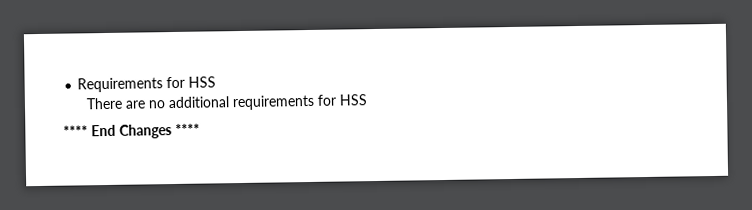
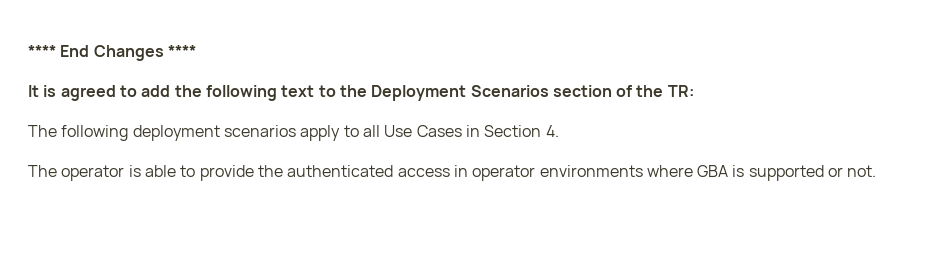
- Requirements for HSS
- There are no additional requirements for HSS
  **** End Changes ****
+ It is agreed to add the following text to the Deployment Scenarios section of the TR:
+ The following deployment scenarios apply to all Use Cases in Section 4.
+ The operator is able to provide the authenticated access in operator environments where GBA is supported or not.

